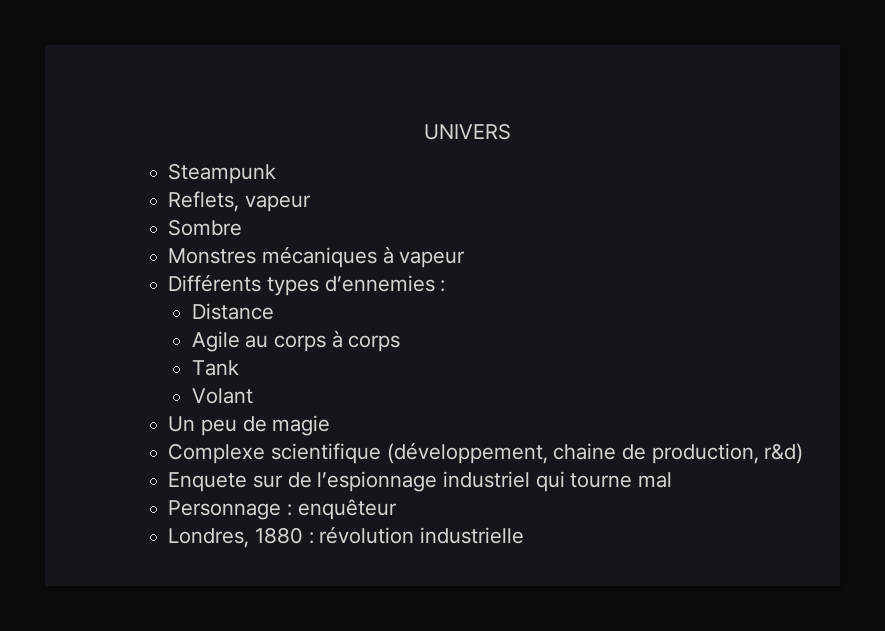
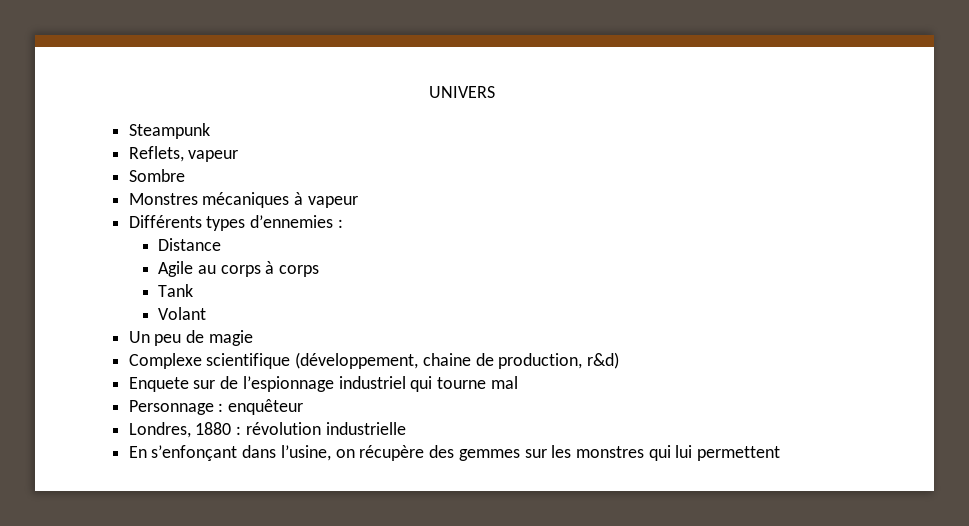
+ En s’enfonçant dans l’usine, on récupère des gemmes sur les monstres qui lui permettent

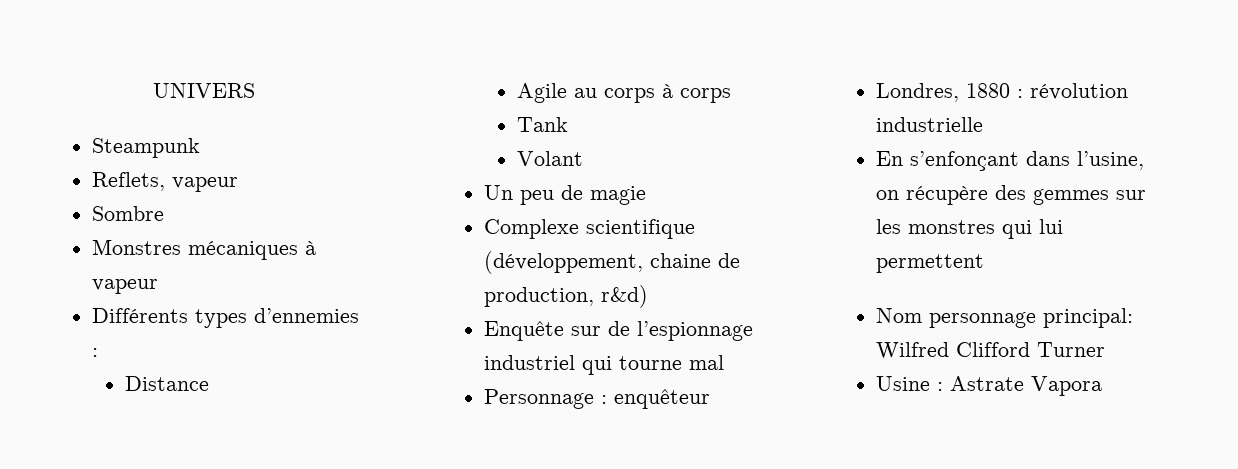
- Enquete sur de l’espionnage industriel qui tourne mal
+ Enquête sur de l’espionnage industriel qui tourne mal
+ Nom personnage principal: Wilfred Clifford Turner
+ Usine : Astrate Vapora

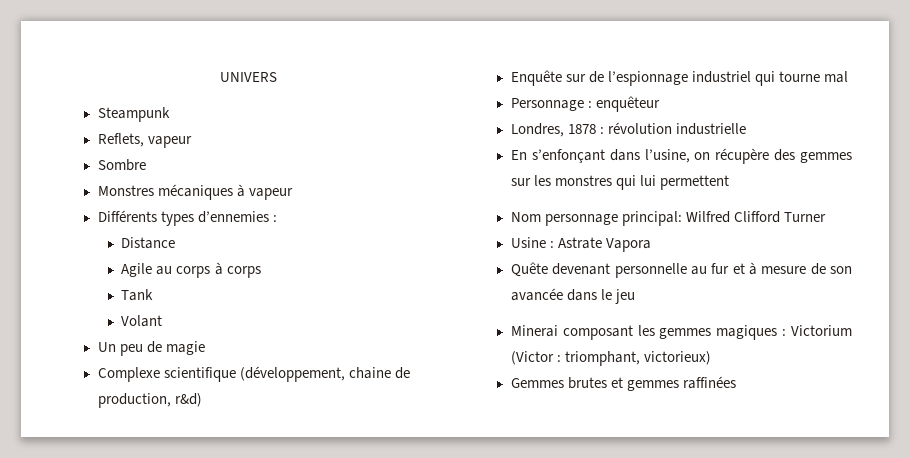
- Londres, 1880 : révolution industrielle
+ Londres, 1878 : révolution industrielle
+ Quête devenant personnelle au fur et à mesure de son avancée dans le jeu
+ Minerai composant les gemmes magiques : Victorium (Victor : triomphant, victorieux)
+ Gemmes brutes et gemmes raffinées

